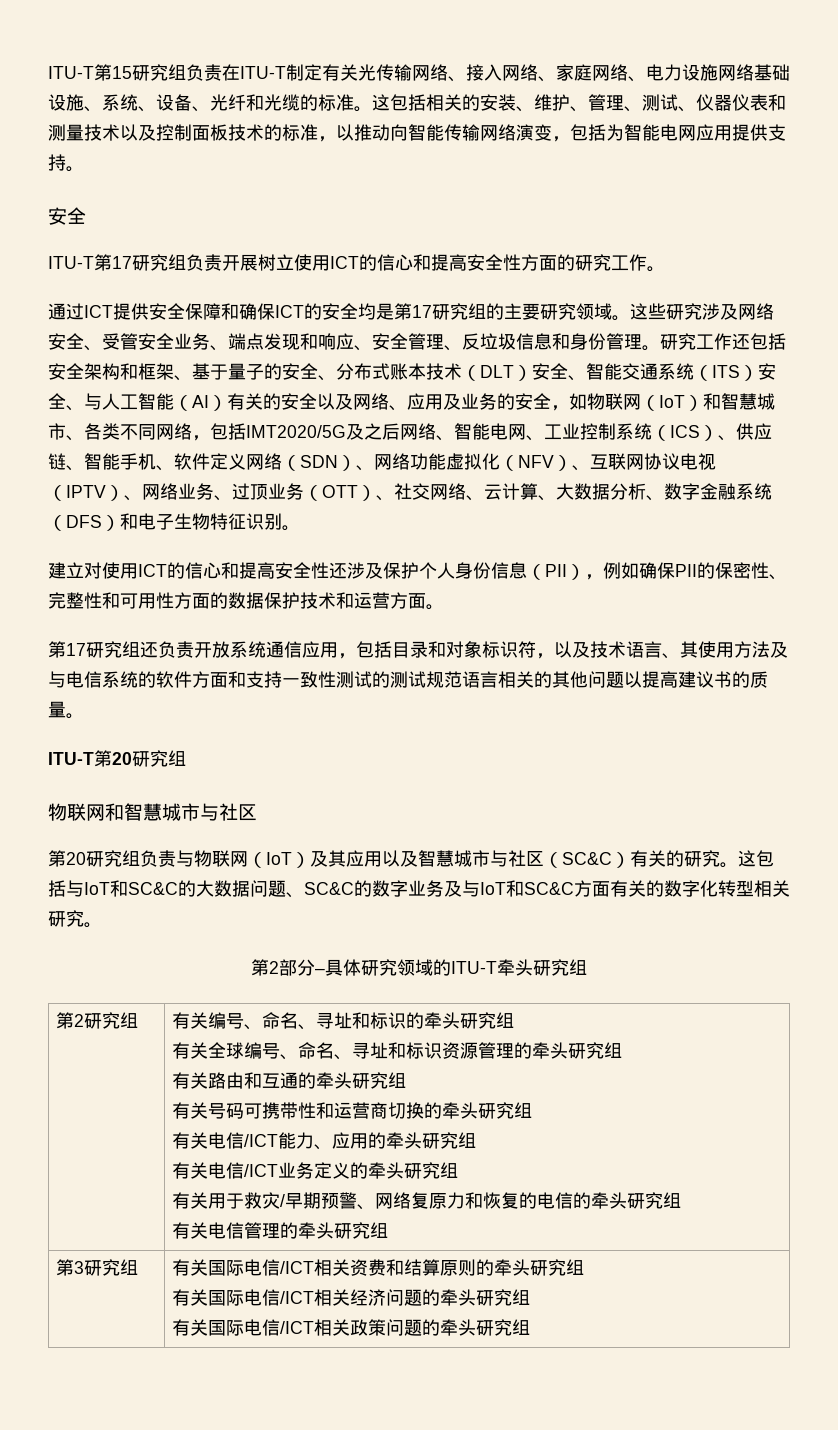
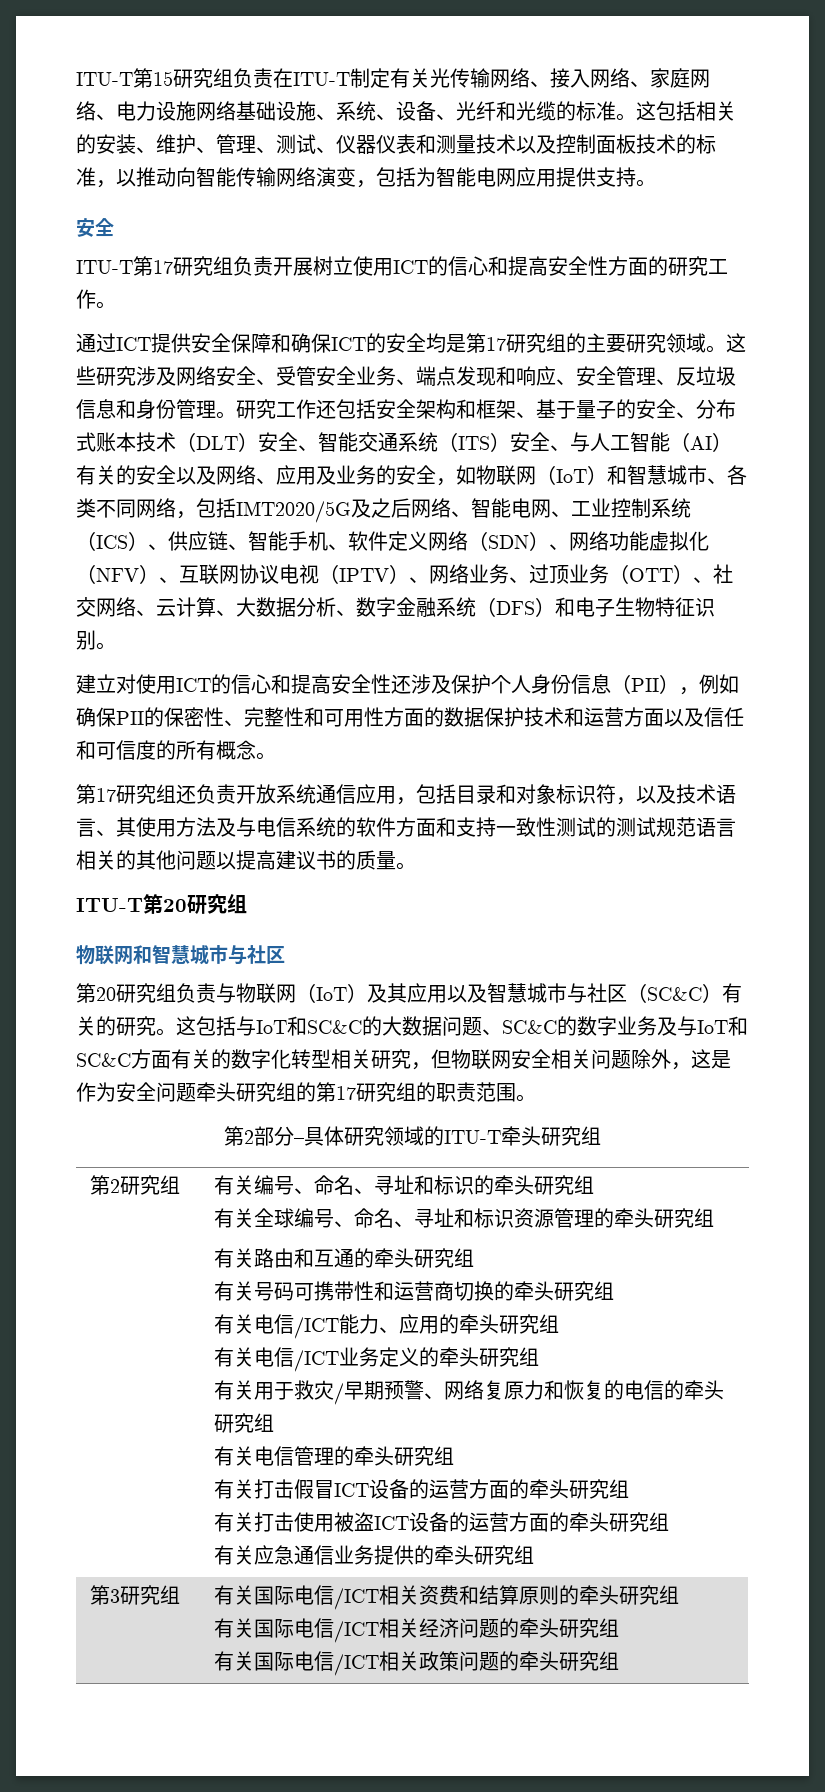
- 建立对使用ICT的信心和提高安全性还涉及保护个人身份信息（PII），例如确保PII的保密性、完整性和可用性方面的数据保护技术和运营方面。
+ 建立对使用ICT的信心和提高安全性还涉及保护个人身份信息（PII），例如确保PII的保密性、完整性和可用性方面的数据保护技术和运营方面以及信任和可信度的所有概念。
- 这包括与IoT和SC&C的大数据问题、SC&C的数字业务及与IoT和SC&C方面有关的数字化转型相关研究。
+ 这包括与IoT和SC&C的大数据问题、SC&C的数字业务及与IoT和SC&C方面有关的数字化转型相关研究，但物联网安全相关问题除外，这是作为安全问题牵头研究组的第17研究组的职责范围。
+ 有关打击假冒ICT设备的运营方面的牵头研究组
+ 有关打击使用被盗ICT设备的运营方面的牵头研究组
+ 有关应急通信业务提供的牵头研究组

